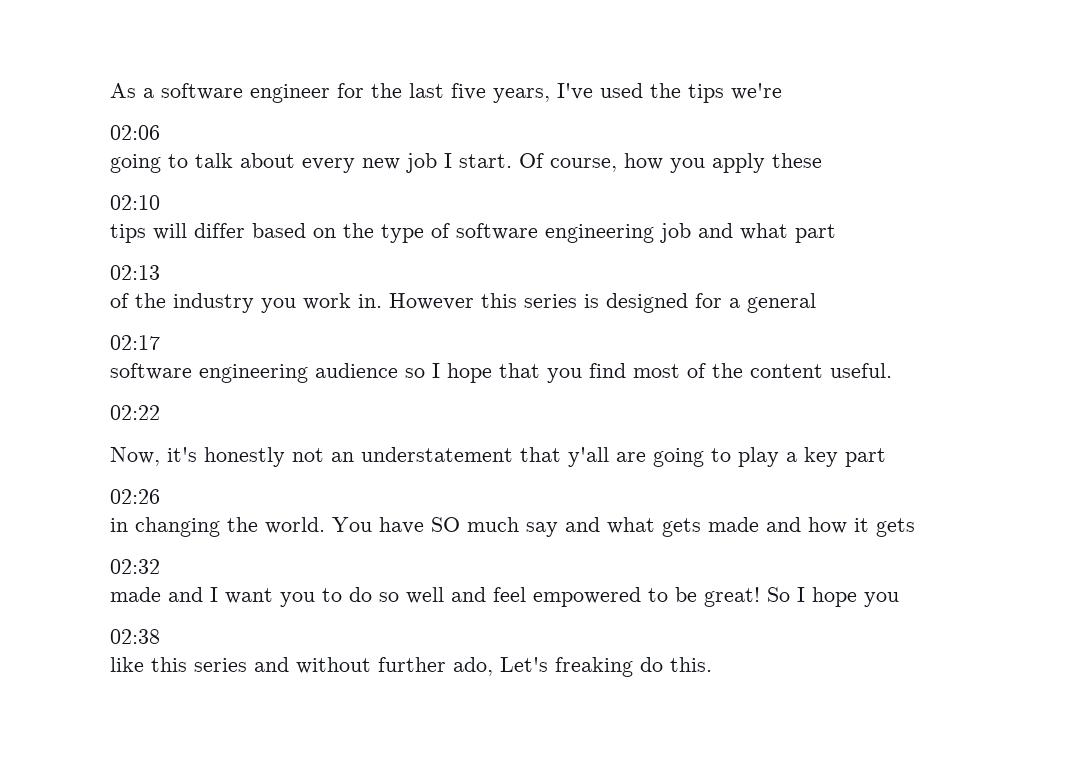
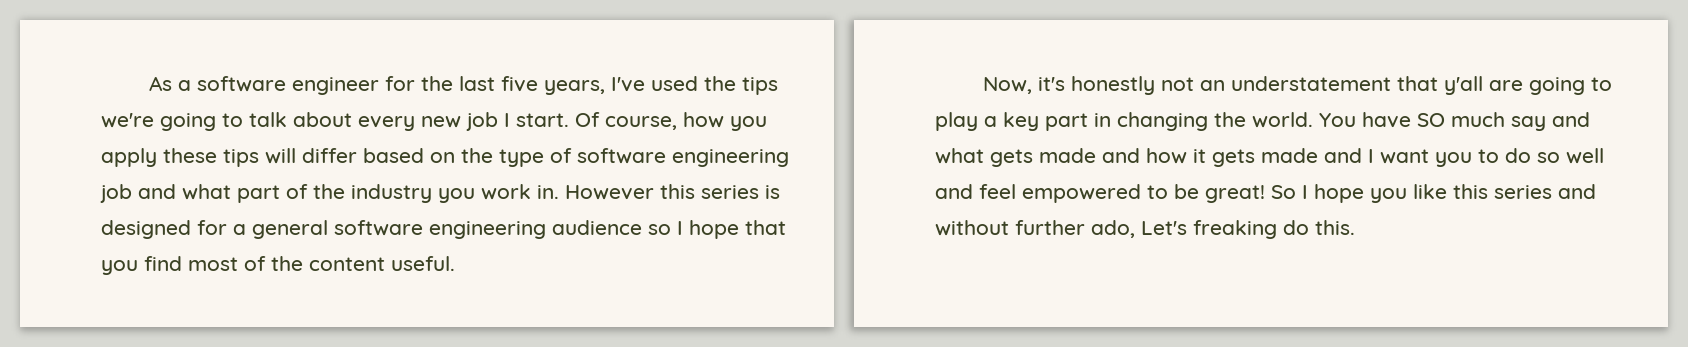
- As a software engineer for the last five years, I've used the tips we're
- 02:06
- going to talk about every new job I start.
+ As a software engineer for the last five years, I've used the tips we're going to talk about every new job I start.
- Of course, how you apply these
- 02:10
- tips will differ based on the type of software engineering job and what part
- 02:13
- of the industry you work in.
+ Of course, how you apply these tips will differ based on the type of software engineering job and what part of the industry you work in.
- However this series is designed for a general
- 02:17
- software engineering audience so I hope that you find most of the content useful.
+ However this series is designed for a general software engineering audience so I hope that you find most of the content useful.
- 02:22
- Now, it's honestly not an understatement that y'all are going to play a key part
- 02:26
- in changing the world.
+ Now, it's honestly not an understatement that y'all are going to play a key part in changing the world.
- You have SO much say and what gets made and how it gets
- 02:32
- made and I want you to do so well and feel empowered to be great!
+ You have SO much say and what gets made and how it gets made and I want you to do so well and feel empowered to be great!
- So I hope you
- 02:38
- like this series and without further ado, Let's freaking do this.
+ So I hope you like this series and without further ado, Let's freaking do this.

